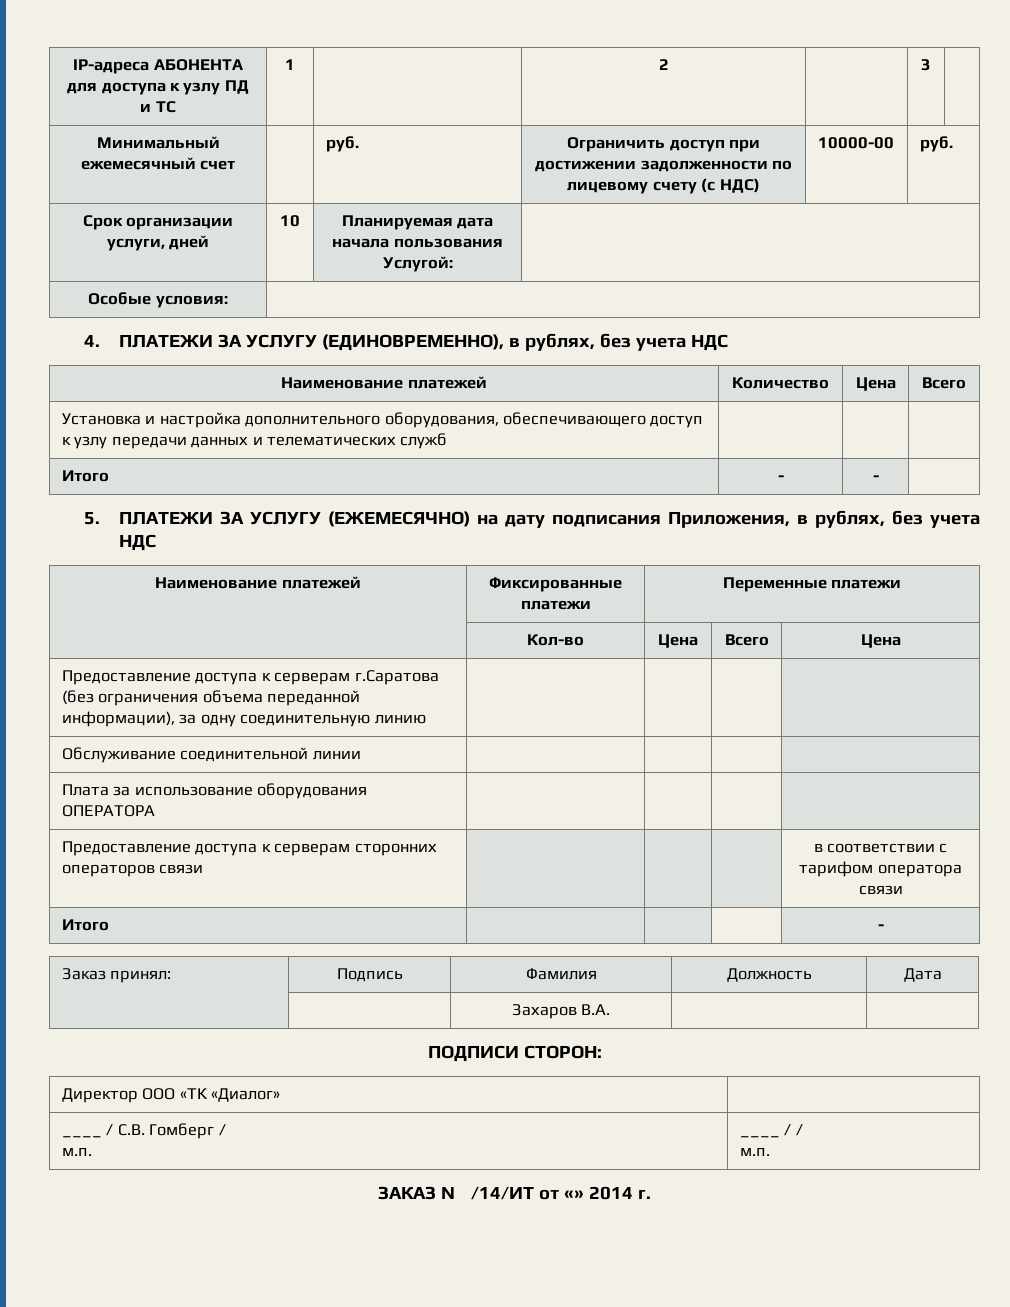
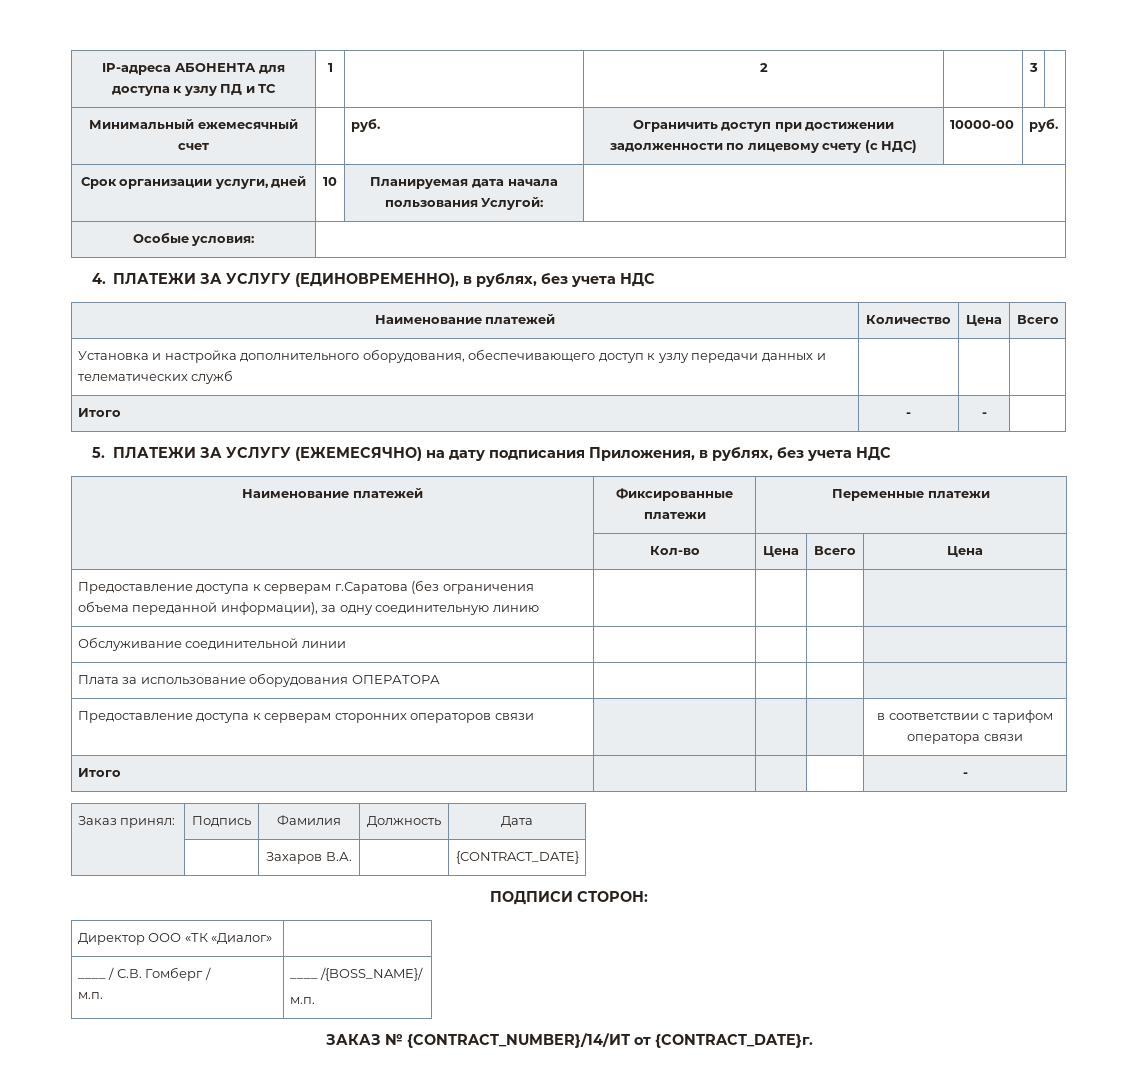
- | | Захаров В.А. | |
+ | | Захаров В.А. | | {CONTRACT_DATE}
  ____ / С.В. Гомберг /
- м.п. | ____ / /
+ м.п. | ____ /{BOSS_NAME}/
- ЗАКАЗ № /14/ИТ от «» 2014 г.
+ ЗАКАЗ № {CONTRACT_NUMBER}/14/ИТ от {CONTRACT_DATE}г.

